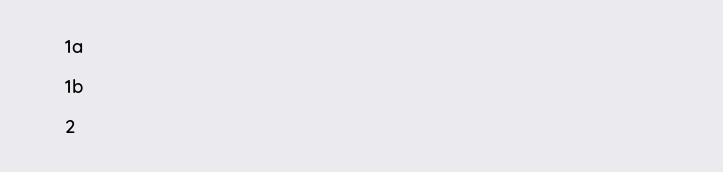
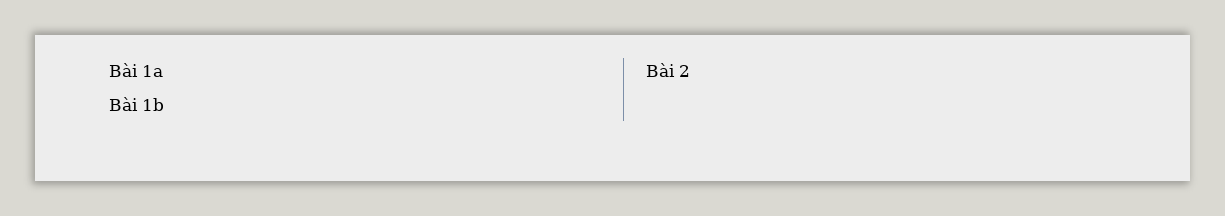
- 1a
+ Bài 1a
- 1b
+ Bài 1b
- 2
+ Bài 2

